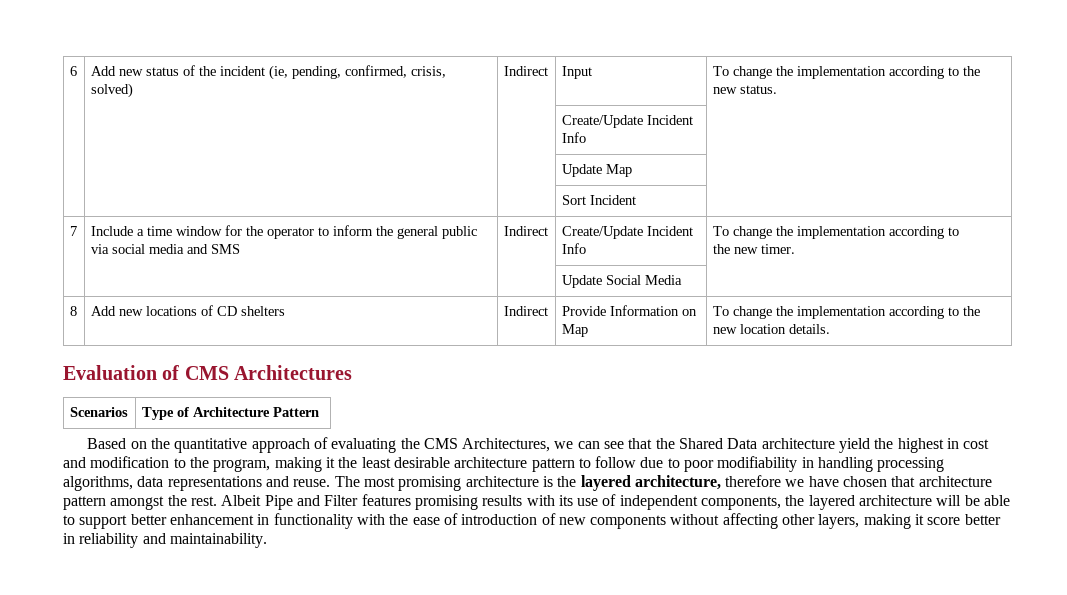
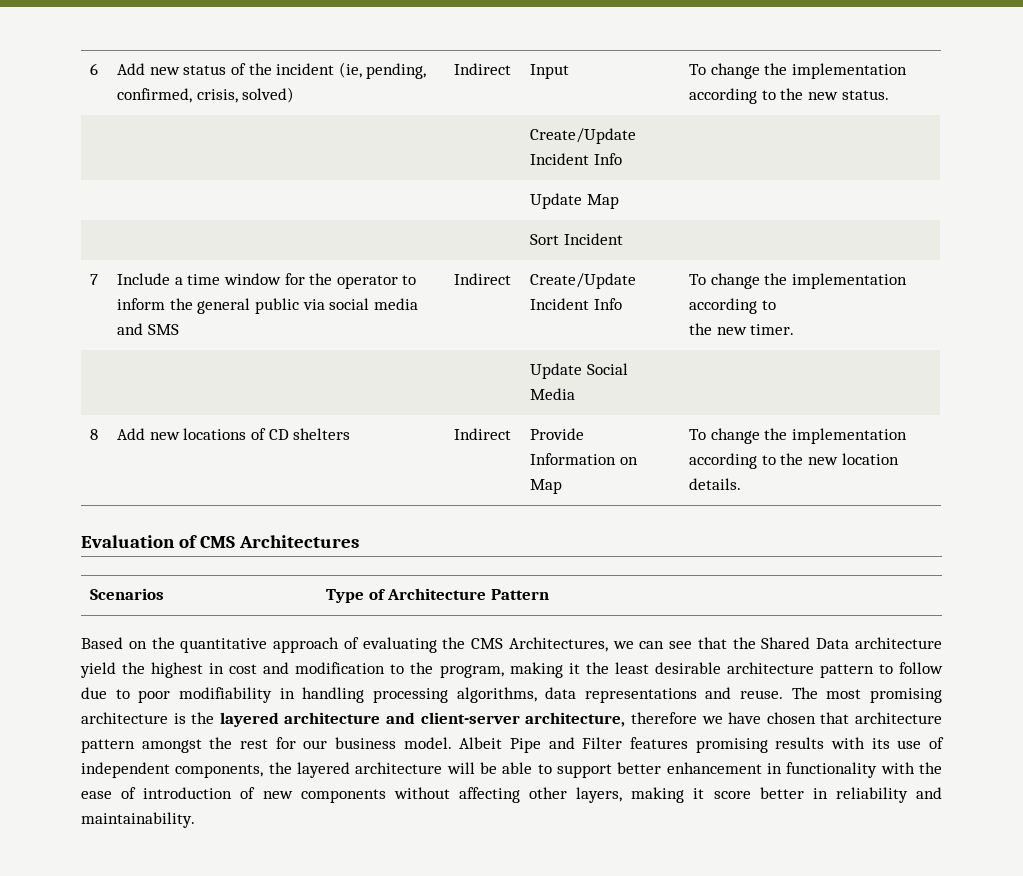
- The most promising architecture is the layered architecture, therefore we have chosen that architecture pattern amongst the rest.
+ The most promising architecture is the layered architecture and client-server architecture, therefore we have chosen that architecture pattern amongst the rest for our business model.

